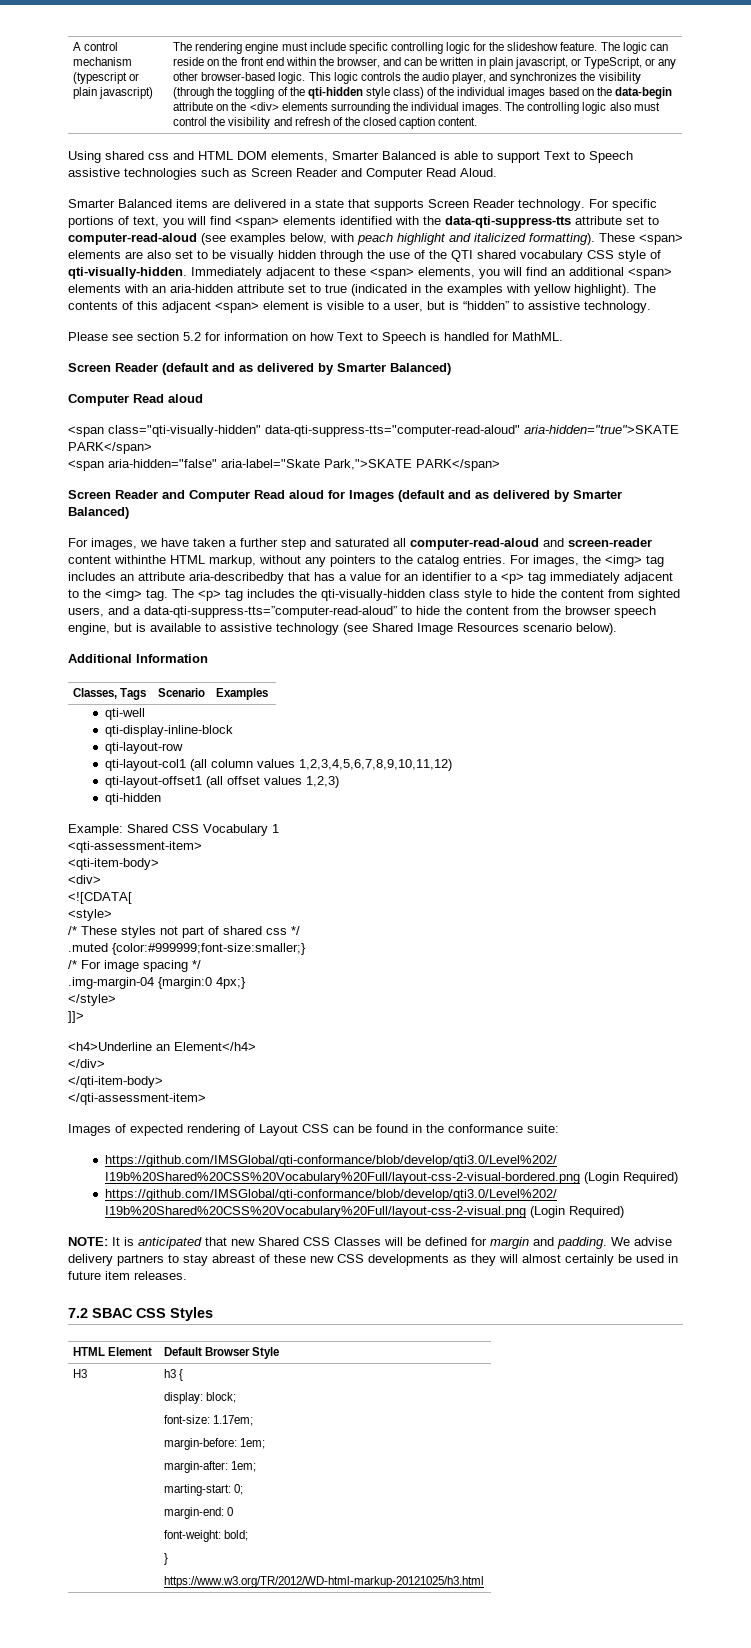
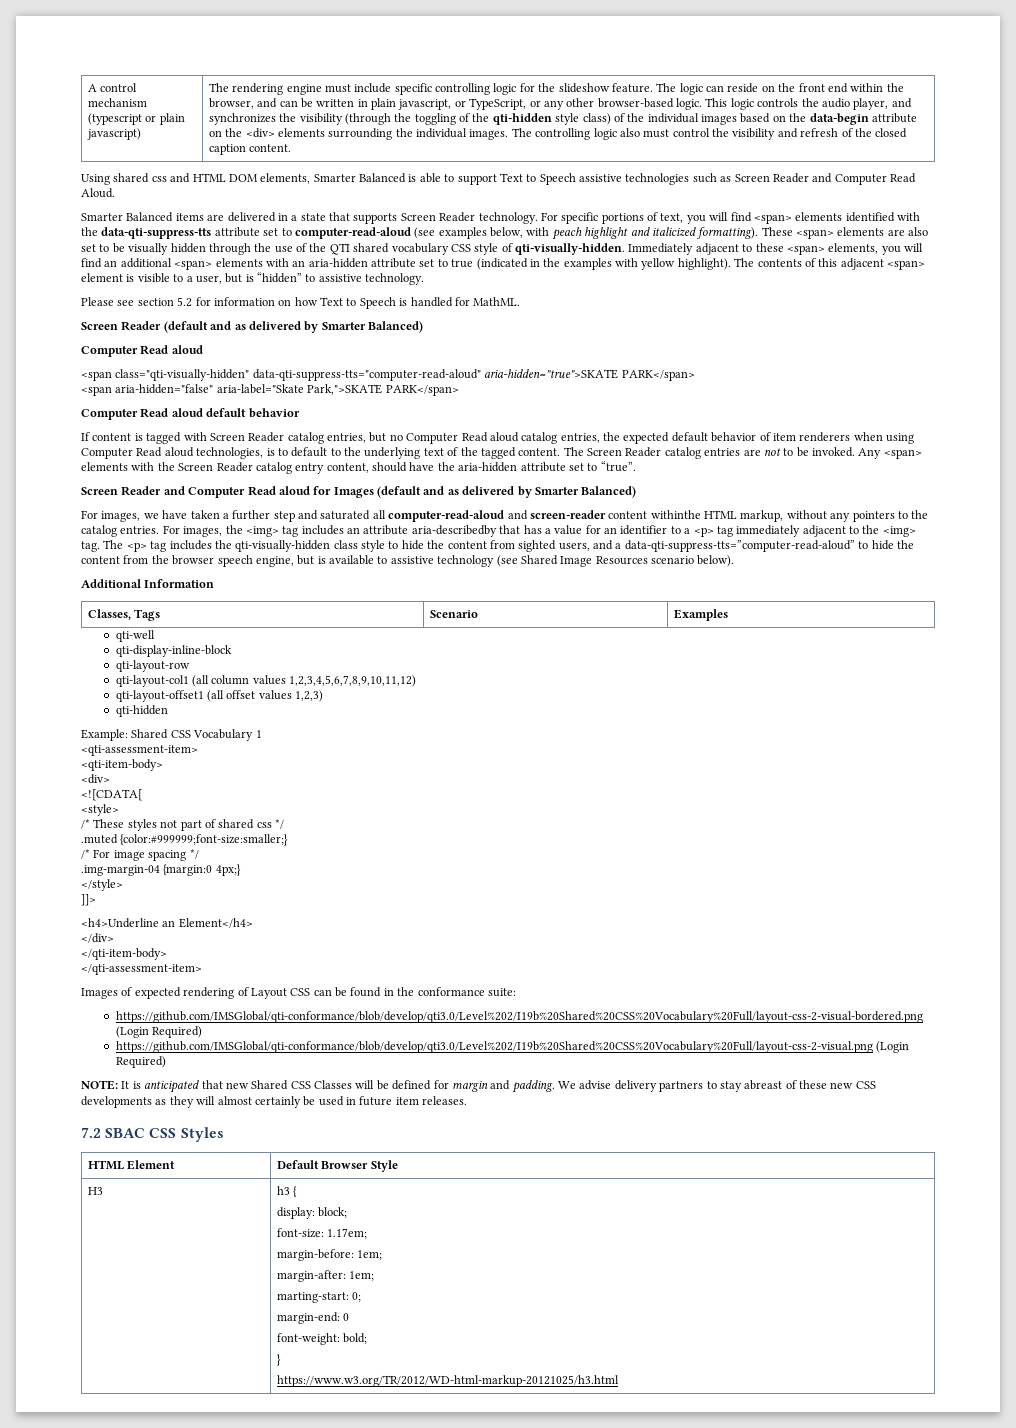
+ Computer Read aloud default behavior
+ If content is tagged with Screen Reader catalog entries, but no Computer Read aloud catalog entries, the expected default behavior of item renderers when using Computer Read aloud technologies, is to default to the underlying text of the tagged content. The Screen Reader catalog entries are not to be invoked. Any <span> elements with the Screen Reader catalog entry content, should have the aria-hidden attribute set to “true”.

